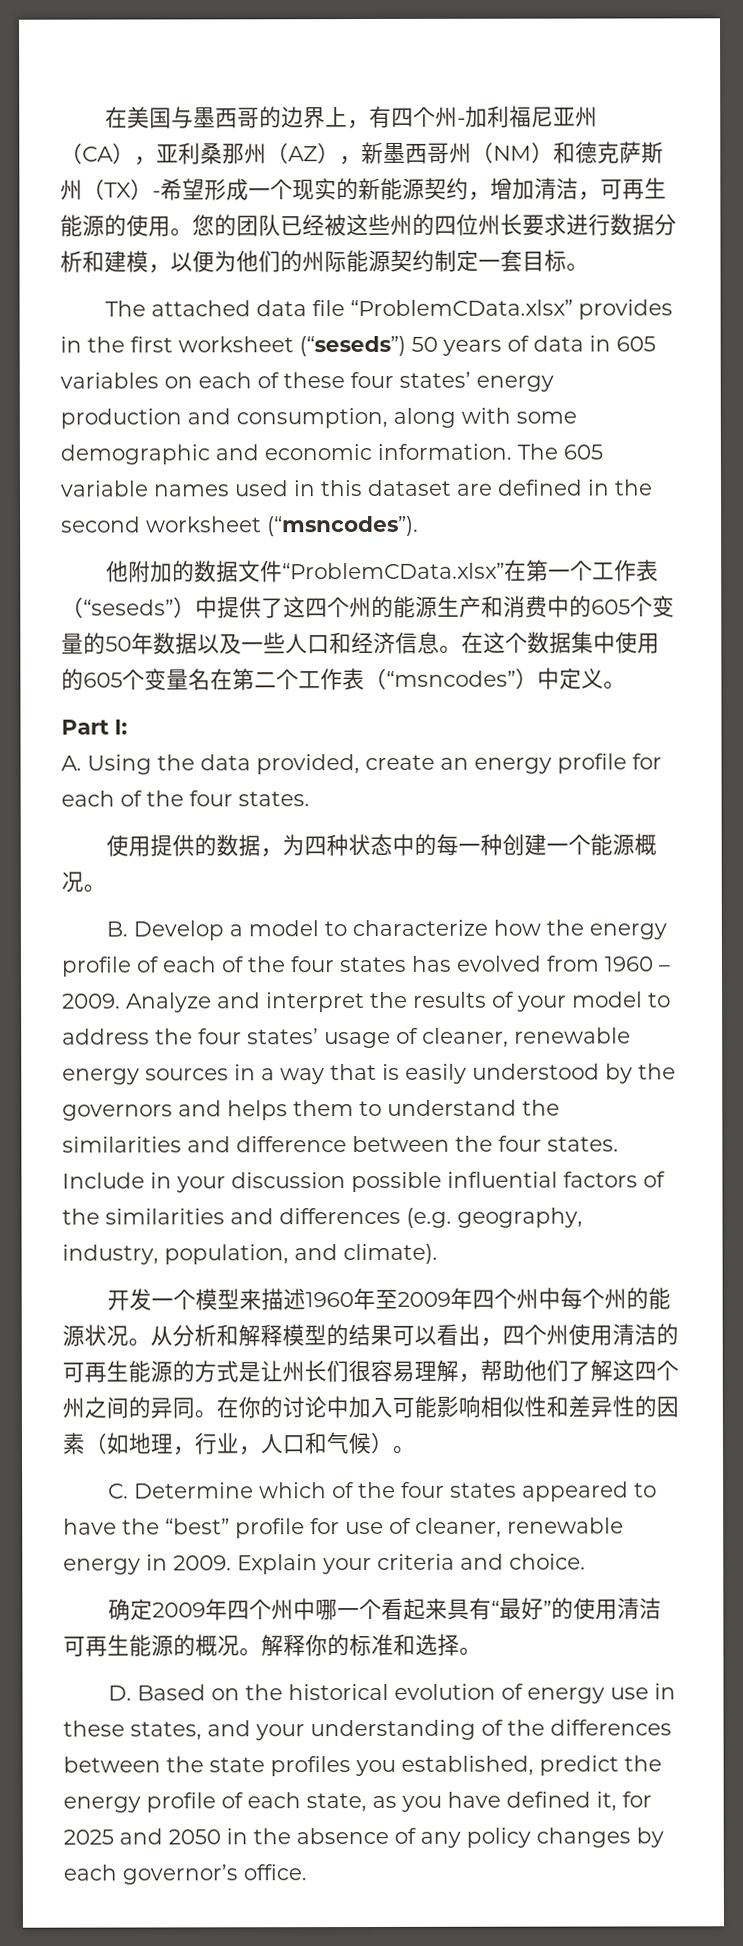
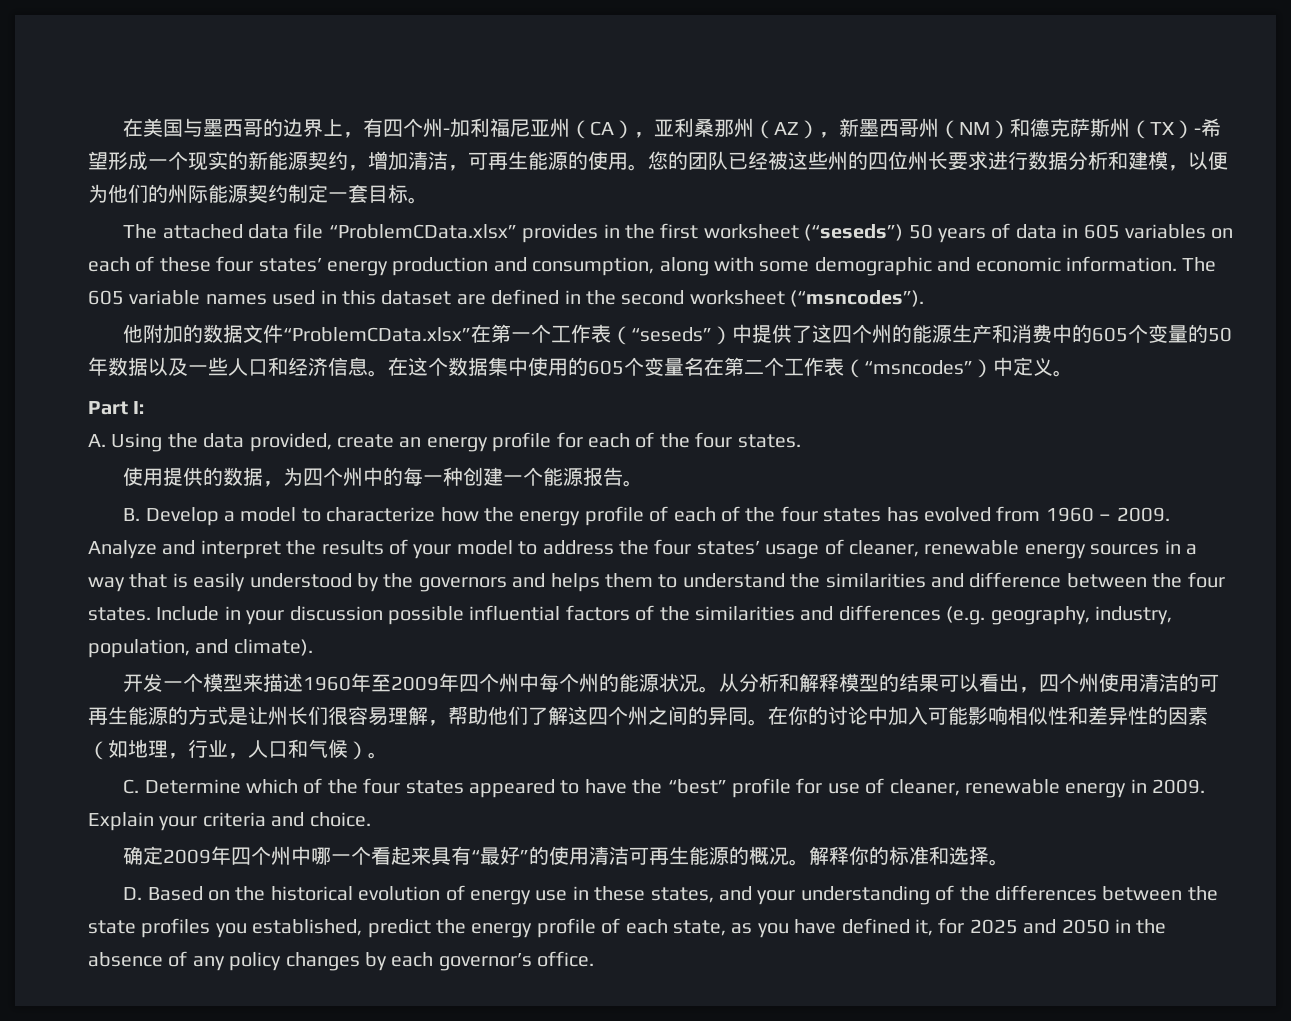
- 使用提供的数据，为四种状态中的每一种创建一个能源概况。
+ 使用提供的数据，为四个州中的每一种创建一个能源报告。

